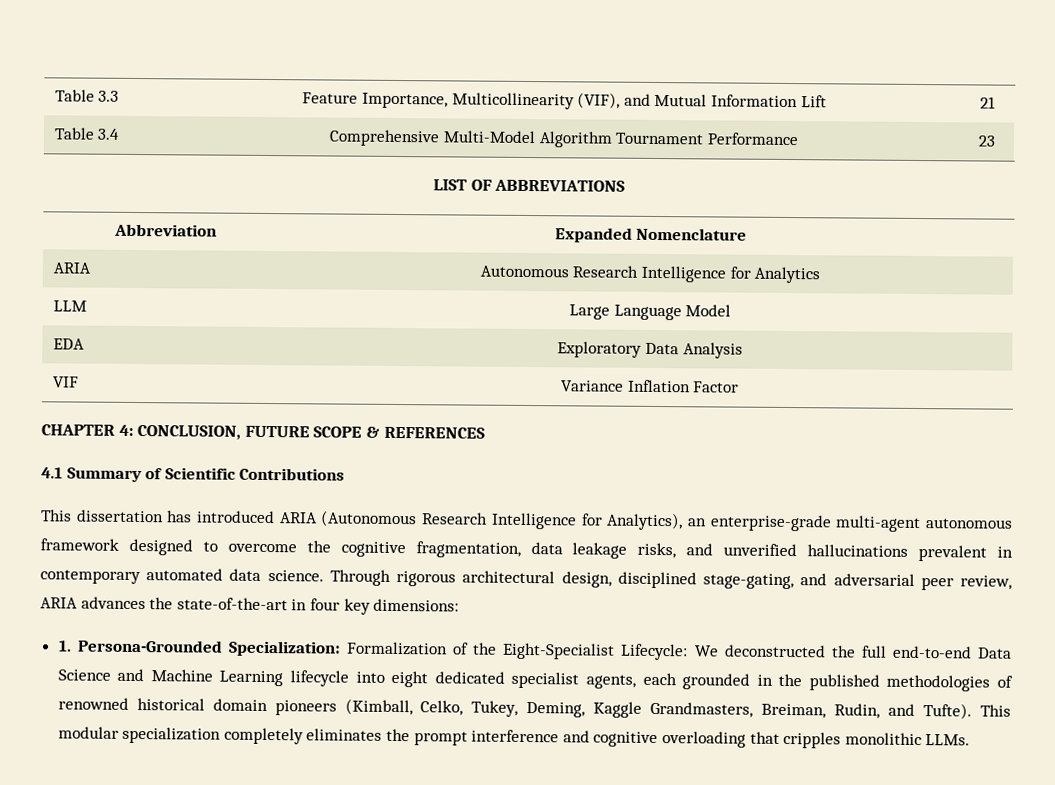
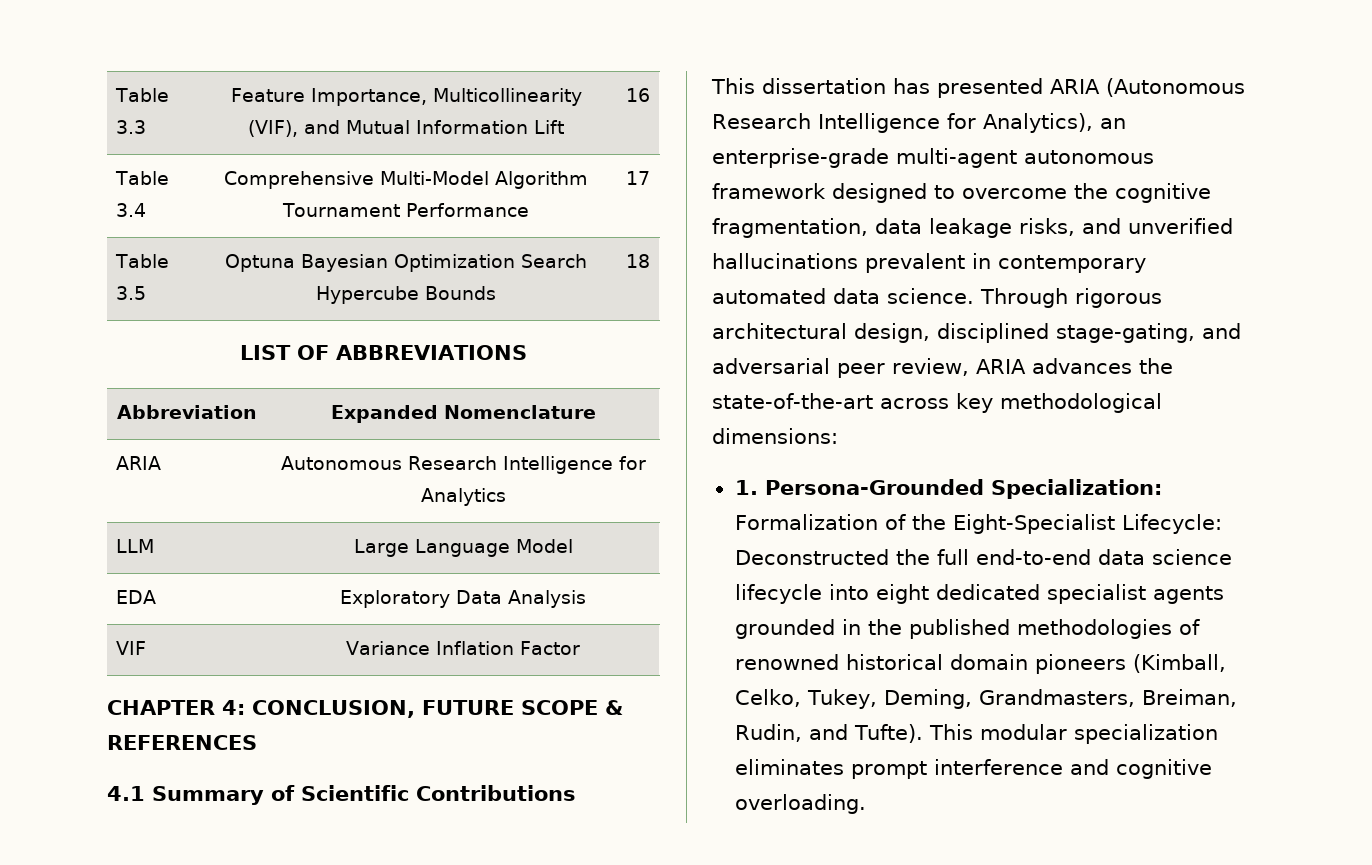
- Table 3.3 | Feature Importance, Multicollinearity (VIF), and Mutual Information Lift | 21
+ Table 3.3 | Feature Importance, Multicollinearity (VIF), and Mutual Information Lift | 16
- Table 3.4 | Comprehensive Multi-Model Algorithm Tournament Performance | 23
+ Table 3.4 | Comprehensive Multi-Model Algorithm Tournament Performance | 17
+ Table 3.5 | Optuna Bayesian Optimization Search Hypercube Bounds | 18
- This dissertation has introduced ARIA (Autonomous Research Intelligence for Analytics), an enterprise-grade multi-agent autonomous framework designed to overcome the cognitive fragmentation, data leakage risks, and unverified hallucinations prevalent in contemporary automated data science.
+ This dissertation has presented ARIA (Autonomous Research Intelligence for Analytics), an enterprise-grade multi-agent autonomous framework designed to overcome the cognitive fragmentation, data leakage risks, and unverified hallucinations prevalent in contemporary automated data science.
- Through rigorous architectural design, disciplined stage-gating, and adversarial peer review, ARIA advances the state-of-the-art in four key dimensions:
+ Through rigorous architectural design, disciplined stage-gating, and adversarial peer review, ARIA advances the state-of-the-art across key methodological dimensions:
- 1. Persona-Grounded Specialization: Formalization of the Eight-Specialist Lifecycle: We deconstructed the full end-to-end Data Science and Machine Learning lifecycle into eight dedicated specialist agents, each grounded in the published methodologies of renowned historical domain pioneers (Kimball, Celko, Tukey, Deming, Kaggle Grandmasters, Breiman, Rudin, and Tufte).
+ 1. Persona-Grounded Specialization: Formalization of the Eight-Specialist Lifecycle: Deconstructed the full end-to-end data science lifecycle into eight dedicated specialist agents grounded in the published methodologies of renowned historical domain pioneers (Kimball, Celko, Tukey, Deming, Grandmasters, Breiman, Rudin, and Tufte).
- This modular specialization completely eliminates the prompt interference and cognitive overloading that cripples monolithic LLMs.
+ This modular specialization eliminates prompt interference and cognitive overloading.

